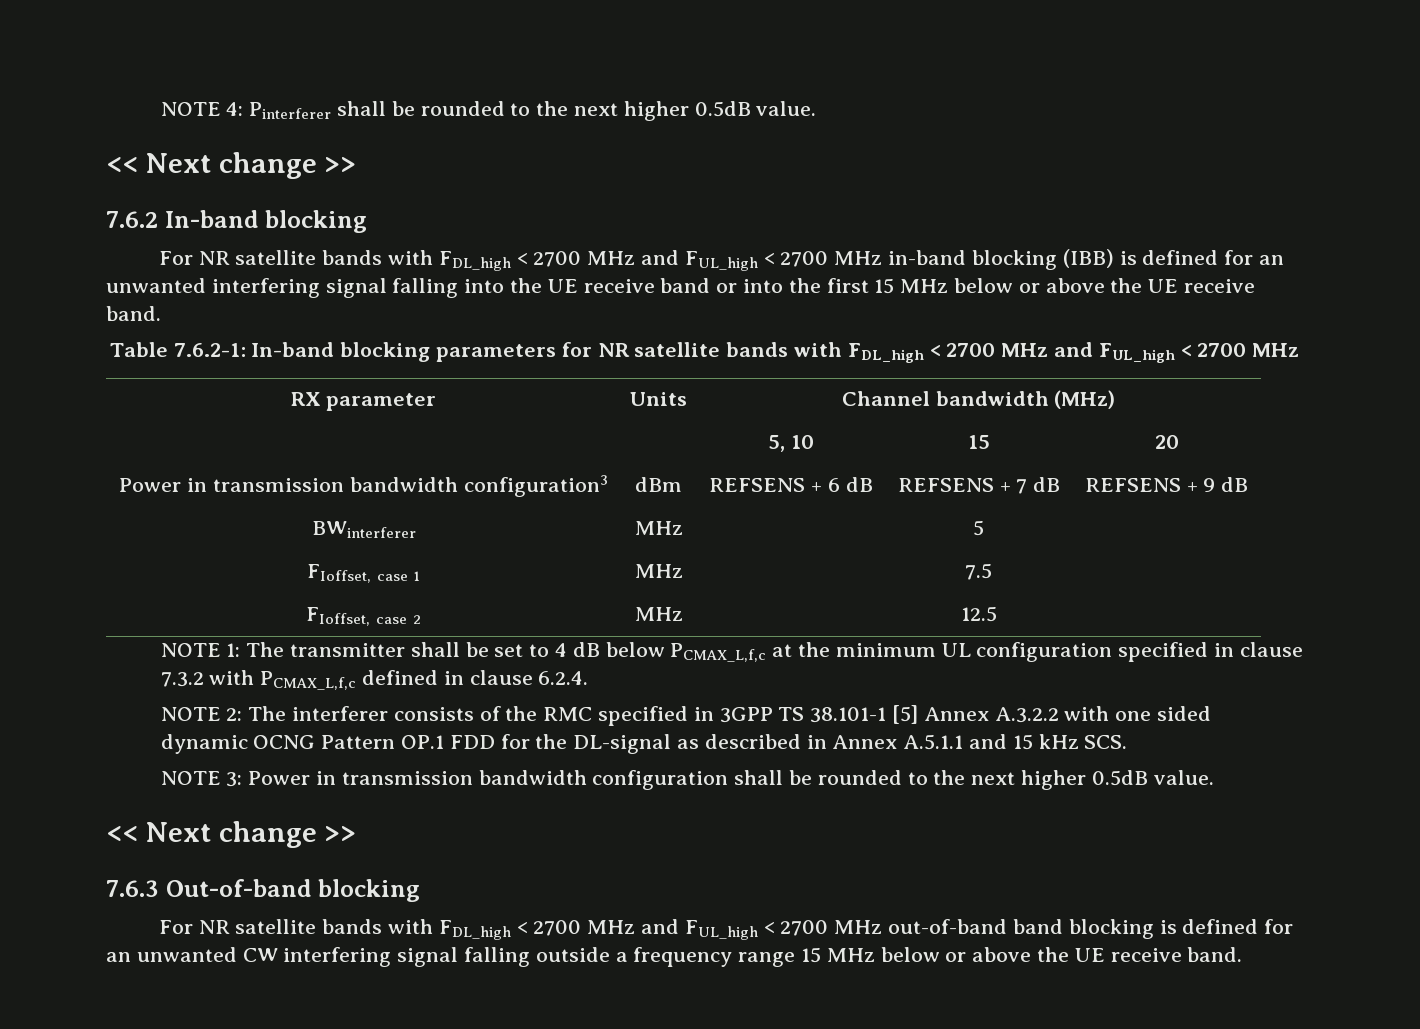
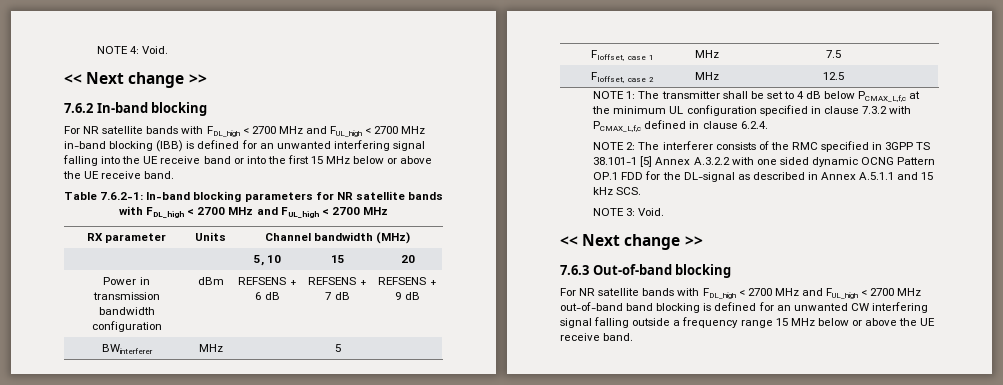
- NOTE 4: Pinterferer shall be rounded to the next higher 0.5dB value.
+ NOTE 4: Void.
- Power in transmission bandwidth configuration3 | dBm | REFSENS + 6 dB | REFSENS + 7 dB | REFSENS + 9 dB
+ Power in transmission bandwidth configuration | dBm | REFSENS + 6 dB | REFSENS + 7 dB | REFSENS + 9 dB
- NOTE 3: Power in transmission bandwidth configuration shall be rounded to the next higher 0.5dB value.
+ NOTE 3: Void.

